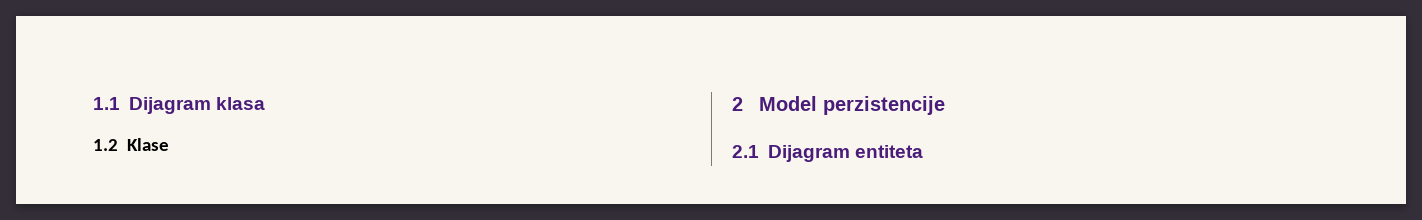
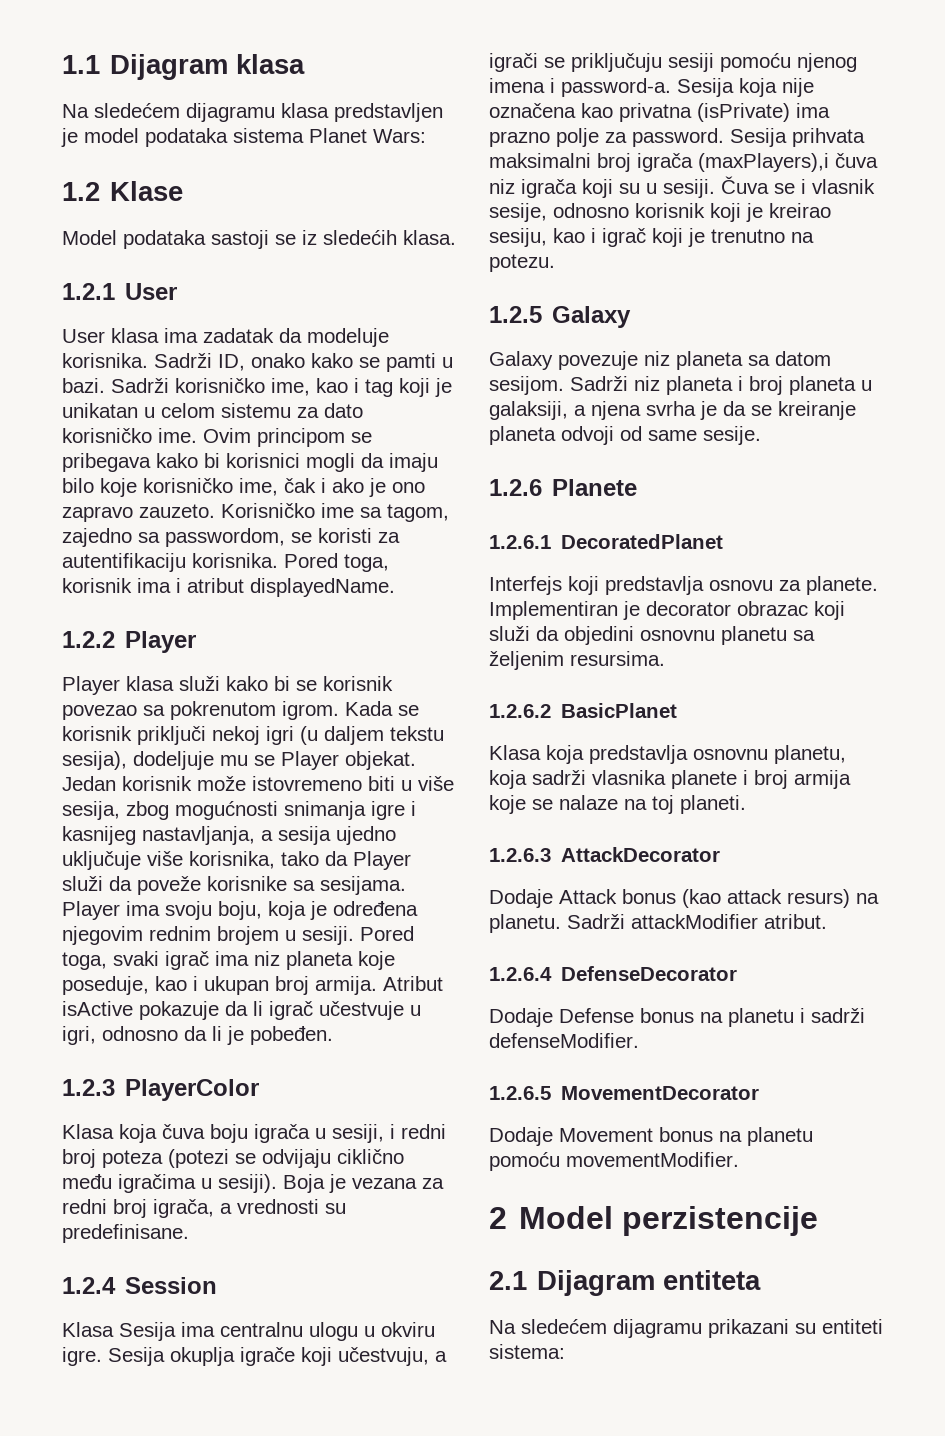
+ Na sledećem dijagramu klasa predstavljen je model podataka sistema Planet Wars:
  1.2 Klase
+ Model podataka sastoji se iz sledećih klasa.
+ 1.2.1 User
+ User klasa ima zadatak da modeluje korisnika. Sadrži ID, onako kako se pamti u bazi. Sadrži korisničko ime, kao i tag koji je unikatan u celom sistemu za dato korisničko ime. Ovim principom se pribegava kako bi korisnici mogli da imaju bilo koje korisničko ime, čak i ako je ono zapravo zauzeto. Korisničko ime sa tagom, zajedno sa passwordom, se koristi za autentifikaciju korisnika. Pored toga, korisnik ima i atribut displayedName.
+ 1.2.2 Player
+ Player klasa služi kako bi se korisnik povezao sa pokrenutom igrom. Kada se korisnik priključi nekoj igri (u daljem tekstu sesija), dodeljuje mu se Player objekat. Jedan korisnik može istovremeno biti u više sesija, zbog mogućnosti snimanja igre i kasnijeg nastavljanja, a sesija ujedno uključuje više korisnika, tako da Player služi da poveže korisnike sa sesijama. Player ima svoju boju, koja je određena njegovim rednim brojem u sesiji. Pored toga, svaki igrač ima niz planeta koje poseduje, kao i ukupan broj armija. Atribut isActive pokazuje da li igrač učestvuje u igri, odnosno da li je pobeđen.
+ 1.2.3 PlayerColor
+ Klasa koja čuva boju igrača u sesiji, i redni broj poteza (potezi se odvijaju ciklično među igračima u sesiji). Boja je vezana za redni broj igrača, a vrednosti su predefinisane.
+ 1.2.4 Session
+ Klasa Sesija ima centralnu ulogu u okviru igre. Sesija okuplja igrače koji učestvuju, a igrači se priključuju sesiji pomoću njenog imena i password-a. Sesija koja nije označena kao privatna (isPrivate) ima prazno polje za password. Sesija prihvata maksimalni broj igrača (maxPlayers),i čuva niz igrača koji su u sesiji. Čuva se i vlasnik sesije, odnosno korisnik koji je kreirao sesiju, kao i igrač koji je trenutno na potezu.
+ 1.2.5 Galaxy
+ Galaxy povezuje niz planeta sa datom sesijom. Sadrži niz planeta i broj planeta u galaksiji, a njena svrha je da se kreiranje planeta odvoji od same sesije.
+ 1.2.6 Planete
+ 1.2.6.1 DecoratedPlanet
+ Interfejs koji predstavlja osnovu za planete. Implementiran je decorator obrazac koji služi da objedini osnovnu planetu sa željenim resursima.
+ 1.2.6.2 BasicPlanet
+ Klasa koja predstavlja osnovnu planetu, koja sadrži vlasnika planete i broj armija koje se nalaze na toj planeti.
+ 1.2.6.3 AttackDecorator
+ Dodaje Attack bonus (kao attack resurs) na planetu. Sadrži attackModifier atribut.
+ 1.2.6.4 DefenseDecorator
+ Dodaje Defense bonus na planetu i sadrži defenseModifier.
+ 1.2.6.5 MovementDecorator
+ Dodaje Movement bonus na planetu pomoću movementModifier.
+ Na sledećem dijagramu prikazani su entiteti sistema:

